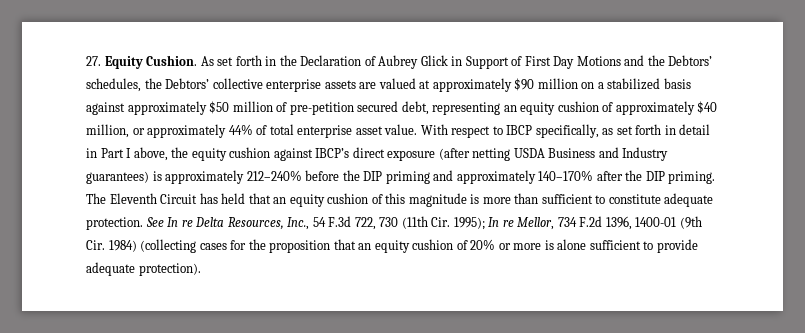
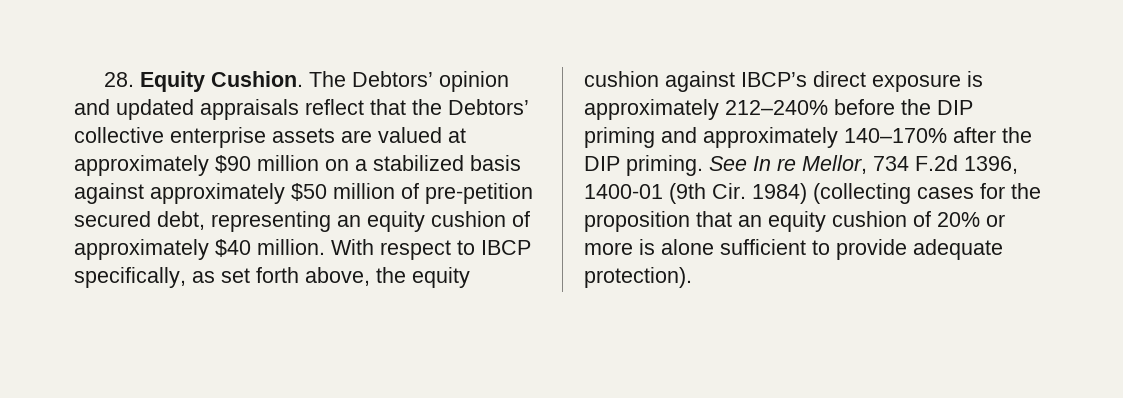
- 27. Equity Cushion.
+ 28. Equity Cushion.
- As set forth in the Declaration of Aubrey Glick in Support of First Day Motions and the Debtors’ schedules, the Debtors’ collective enterprise assets are valued at approximately $90 million on a stabilized basis against approximately $50 million of pre-petition secured debt, representing an equity cushion of approximately $40 million, or approximately 44% of total enterprise asset value.
+ The Debtors’ opinion and updated appraisals reflect that the Debtors’ collective enterprise assets are valued at approximately $90 million on a stabilized basis against approximately $50 million of pre-petition secured debt, representing an equity cushion of approximately $40 million.
- With respect to IBCP specifically, as set forth in detail in Part I above, the equity cushion against IBCP’s direct exposure (after netting USDA Business and Industry guarantees) is approximately 212–240% before the DIP priming and approximately 140–170% after the DIP priming.
+ With respect to IBCP specifically, as set forth above, the equity cushion against IBCP’s direct exposure is approximately 212–240% before the DIP priming and approximately 140–170% after the DIP priming.
- The Eleventh Circuit has held that an equity cushion of this magnitude is more than sufficient to constitute adequate protection. See In re Delta Resources, Inc., 54 F.3d 722, 730 (11th Cir. 1995); In re Mellor, 734 F.2d 1396, 1400-01 (9th Cir. 1984) (collecting cases for the proposition that an equity cushion of 20% or more is alone sufficient to provide adequate protection).
+ See In re Mellor, 734 F.2d 1396, 1400-01 (9th Cir. 1984) (collecting cases for the proposition that an equity cushion of 20% or more is alone sufficient to provide adequate protection).

